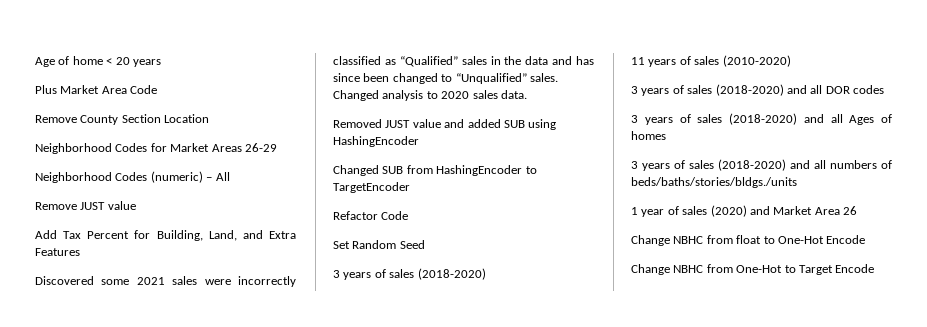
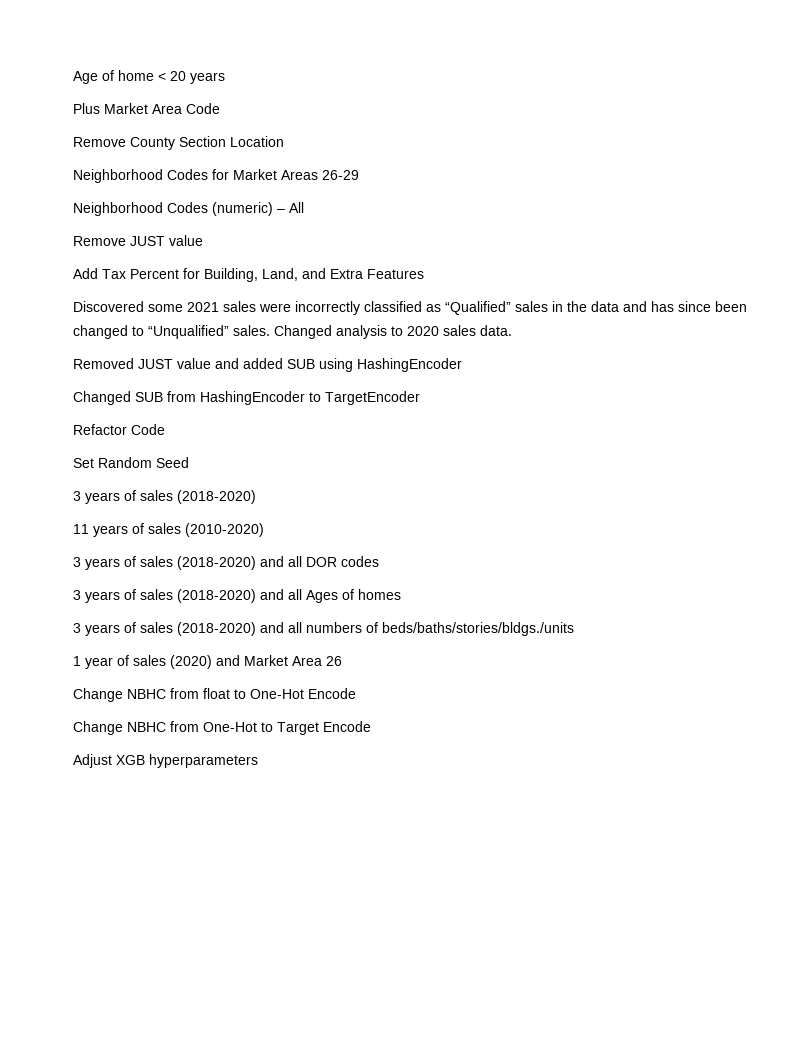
+ Adjust XGB hyperparameters

